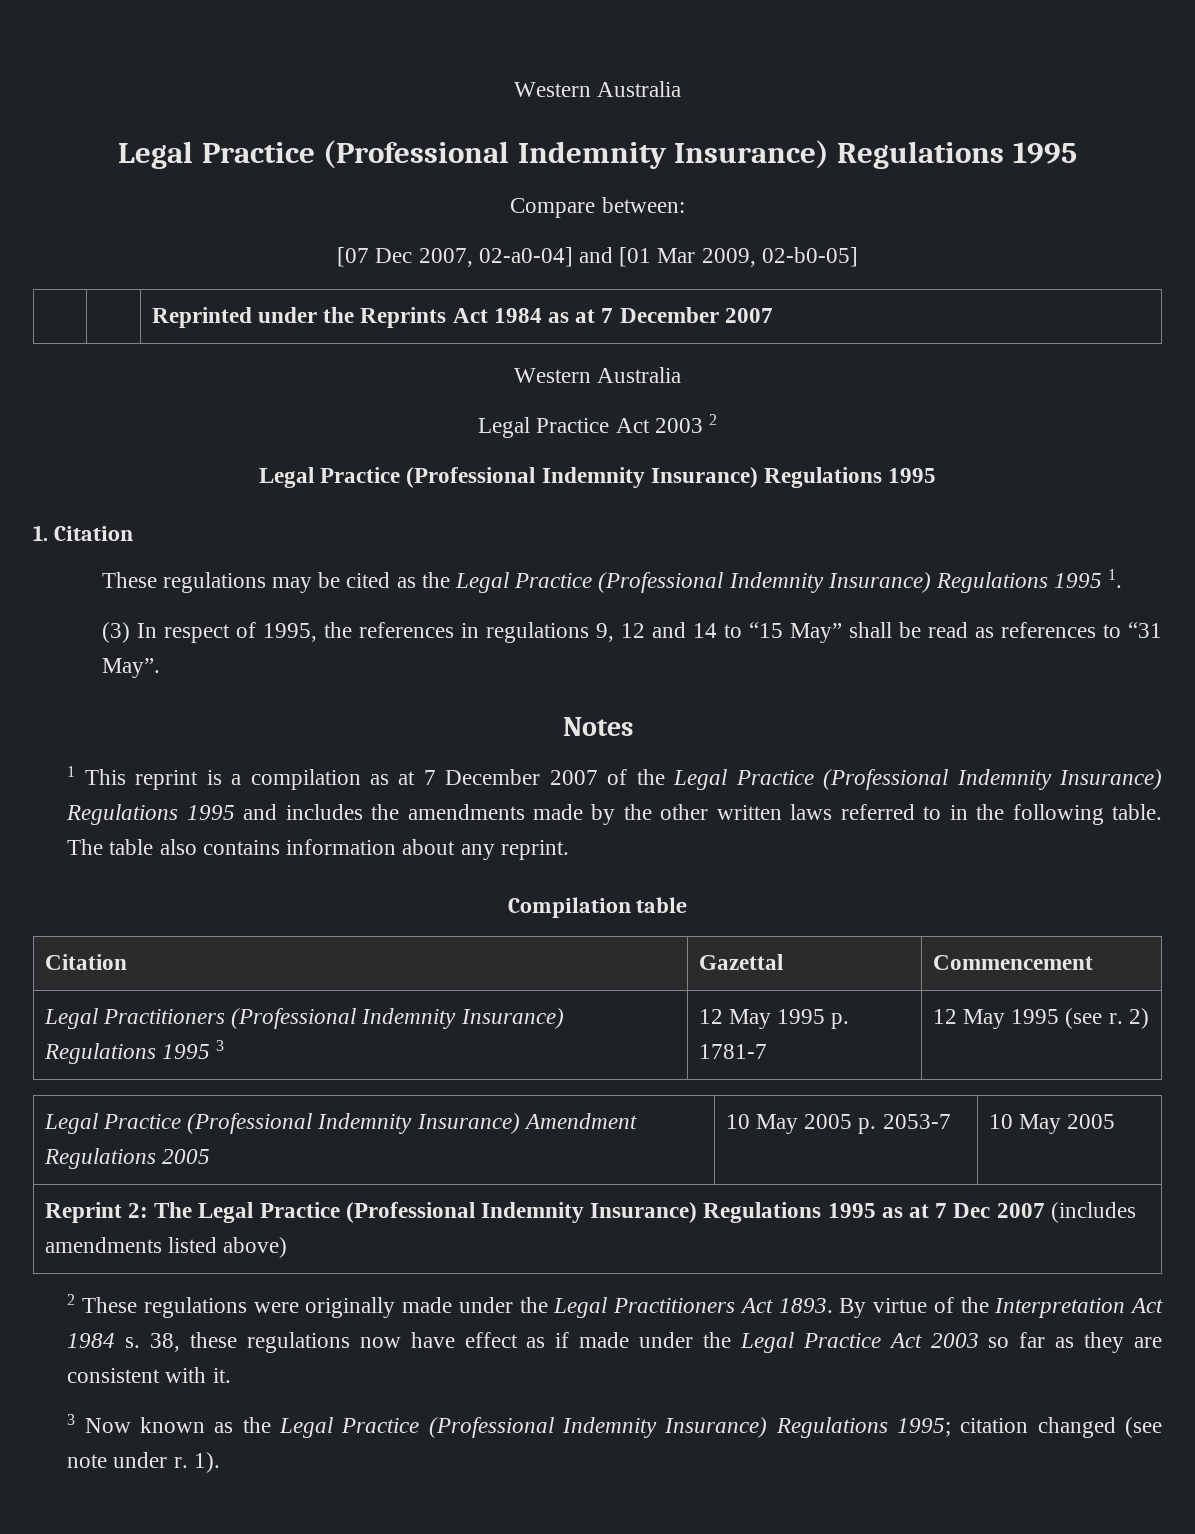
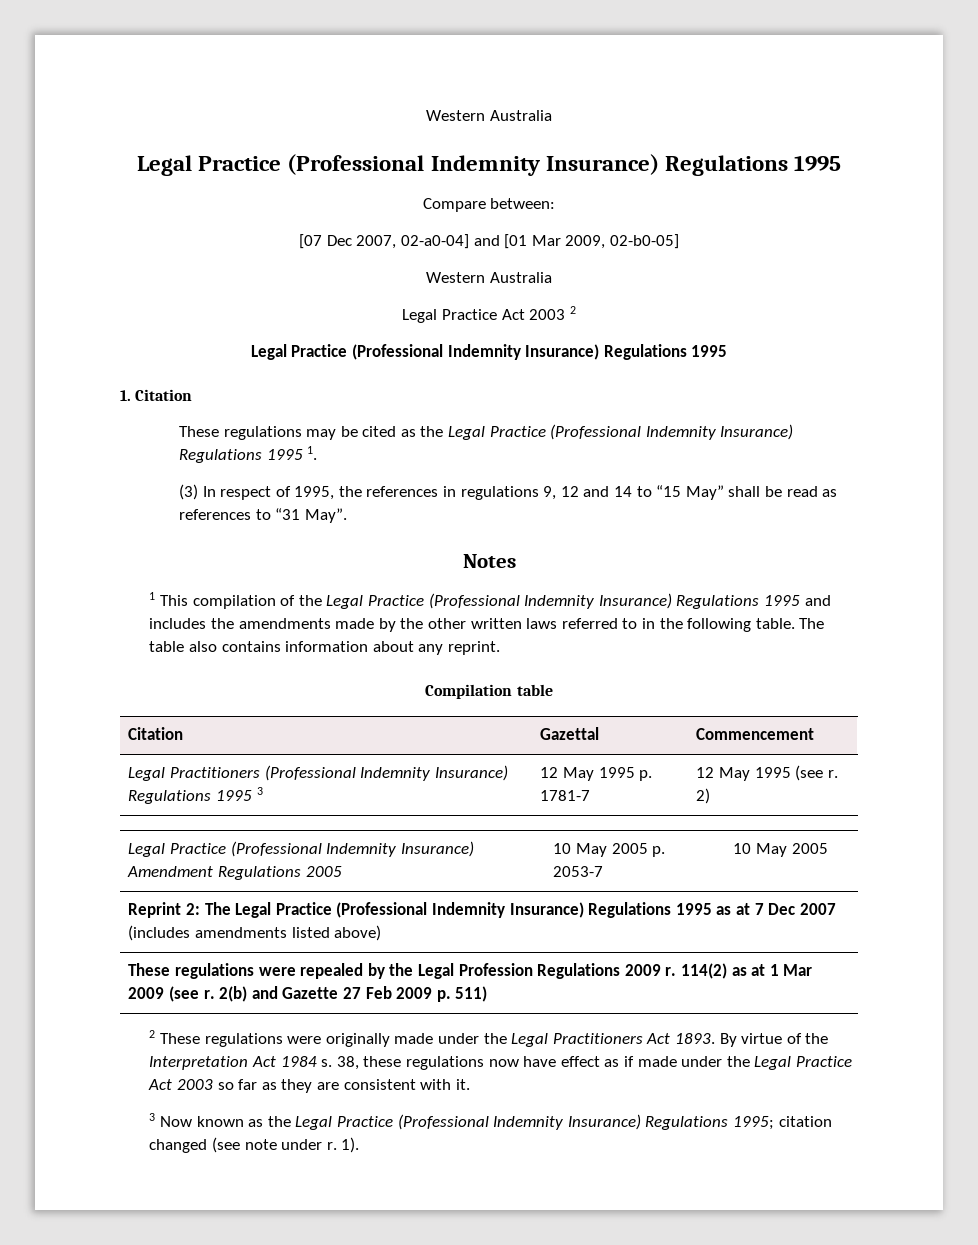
- | | Reprinted under the Reprints Act 1984 as at 7 December 2007
- 1 This reprint is a compilation as at 7 December 2007 of the Legal Practice (Professional Indemnity Insurance) Regulations 1995 and includes the amendments made by the other written laws referred to in the following table.
+ 1 This compilation of the Legal Practice (Professional Indemnity Insurance) Regulations 1995 and includes the amendments made by the other written laws referred to in the following table.
+ These regulations were repealed by the Legal Profession Regulations 2009 r. 114(2) as at 1 Mar 2009 (see r. 2(b) and Gazette 27 Feb 2009 p. 511)

